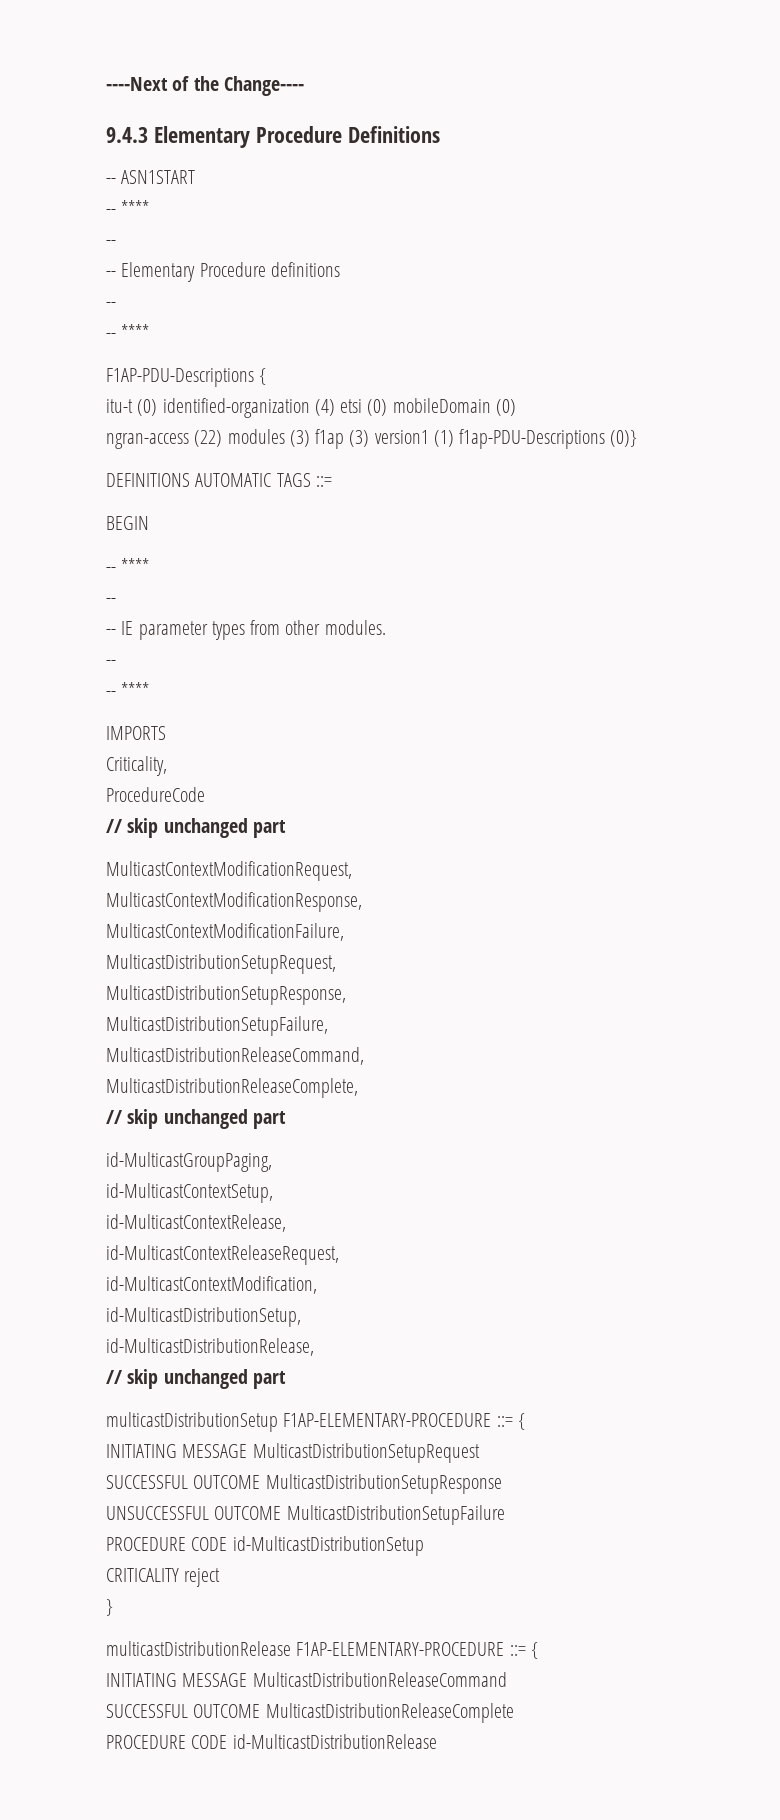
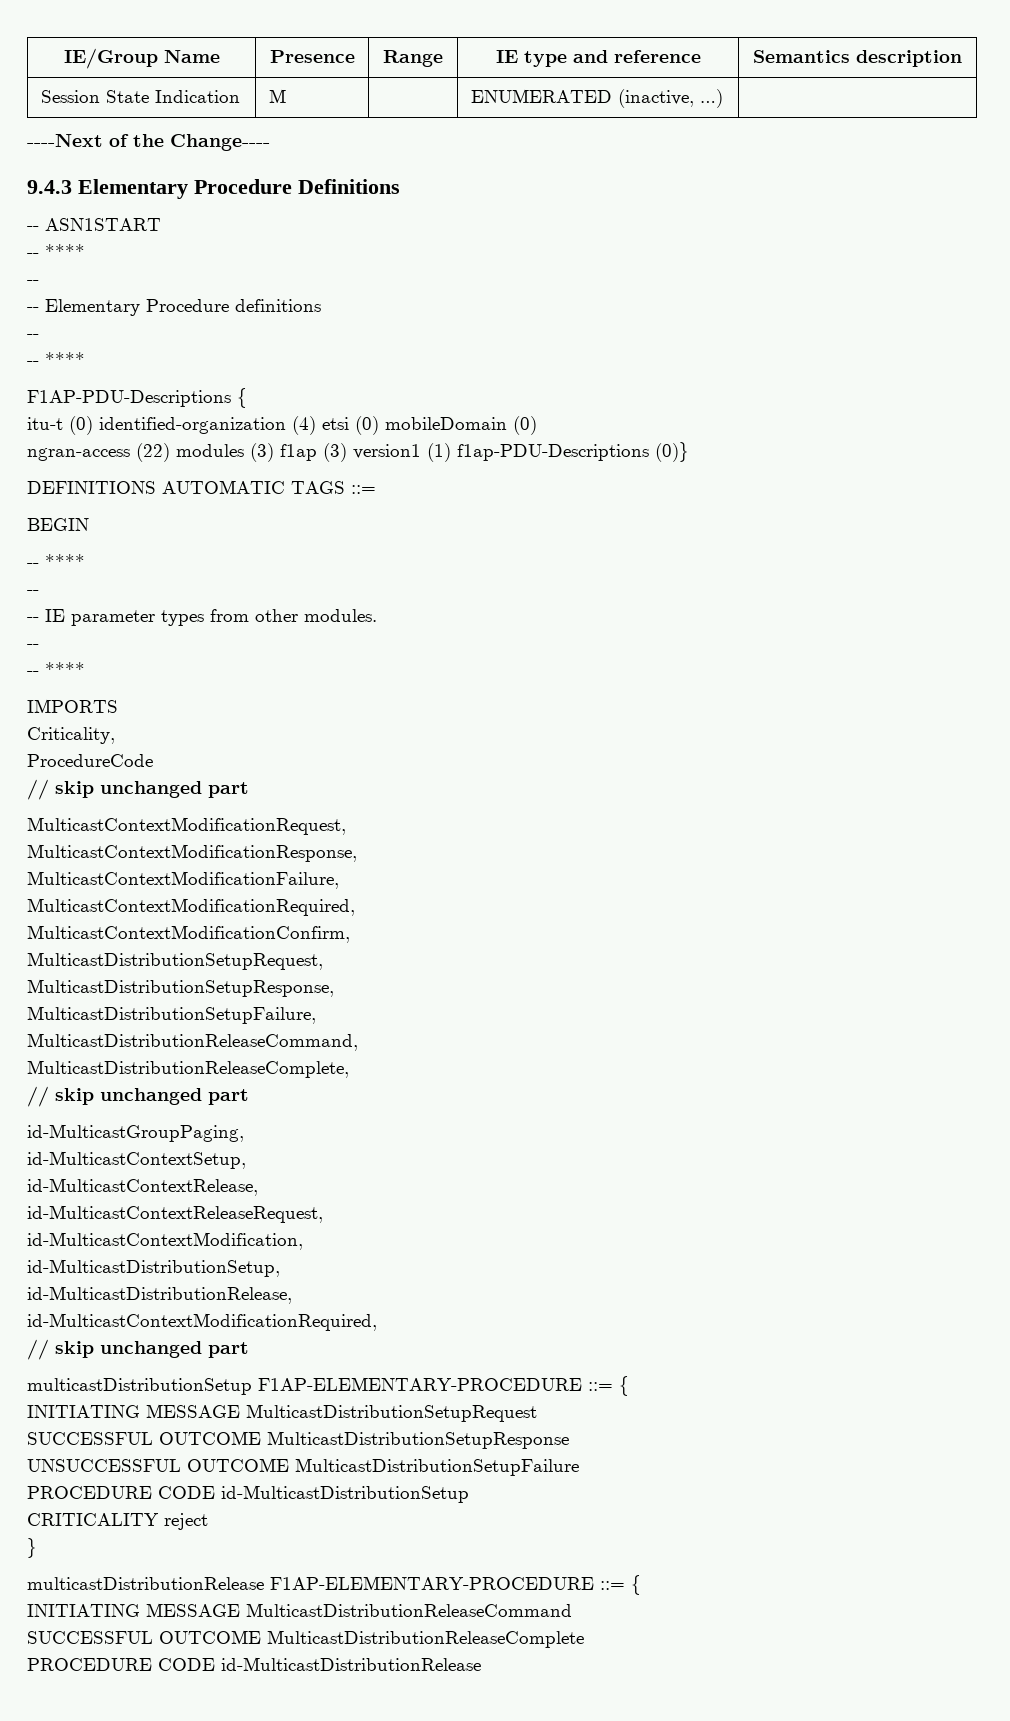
+ IE/Group Name | Presence | Range | IE type and reference | Semantics description
+ Session State Indication | M | | ENUMERATED (inactive, …) |
+ MulticastContextModificationRequired,
+ MulticastContextModificationConfirm,
+ id-MulticastContextModificationRequired,

